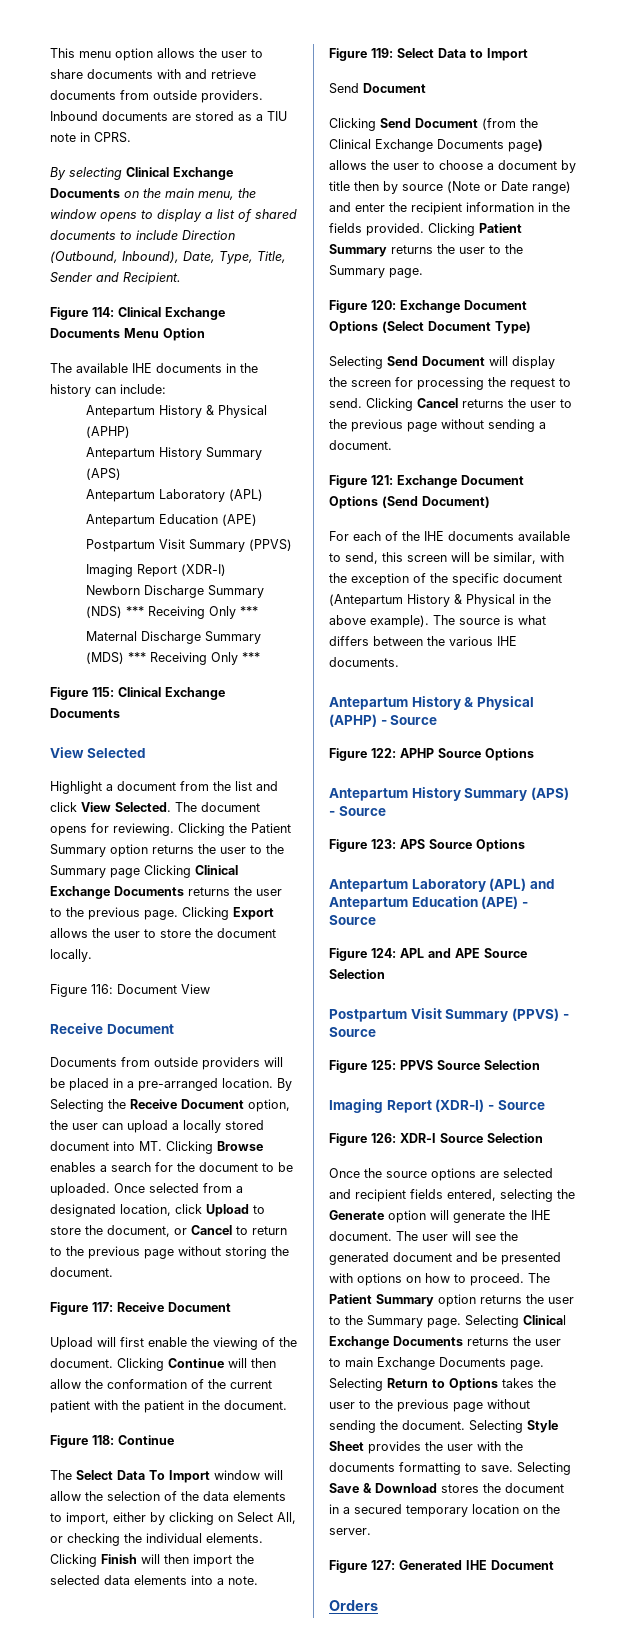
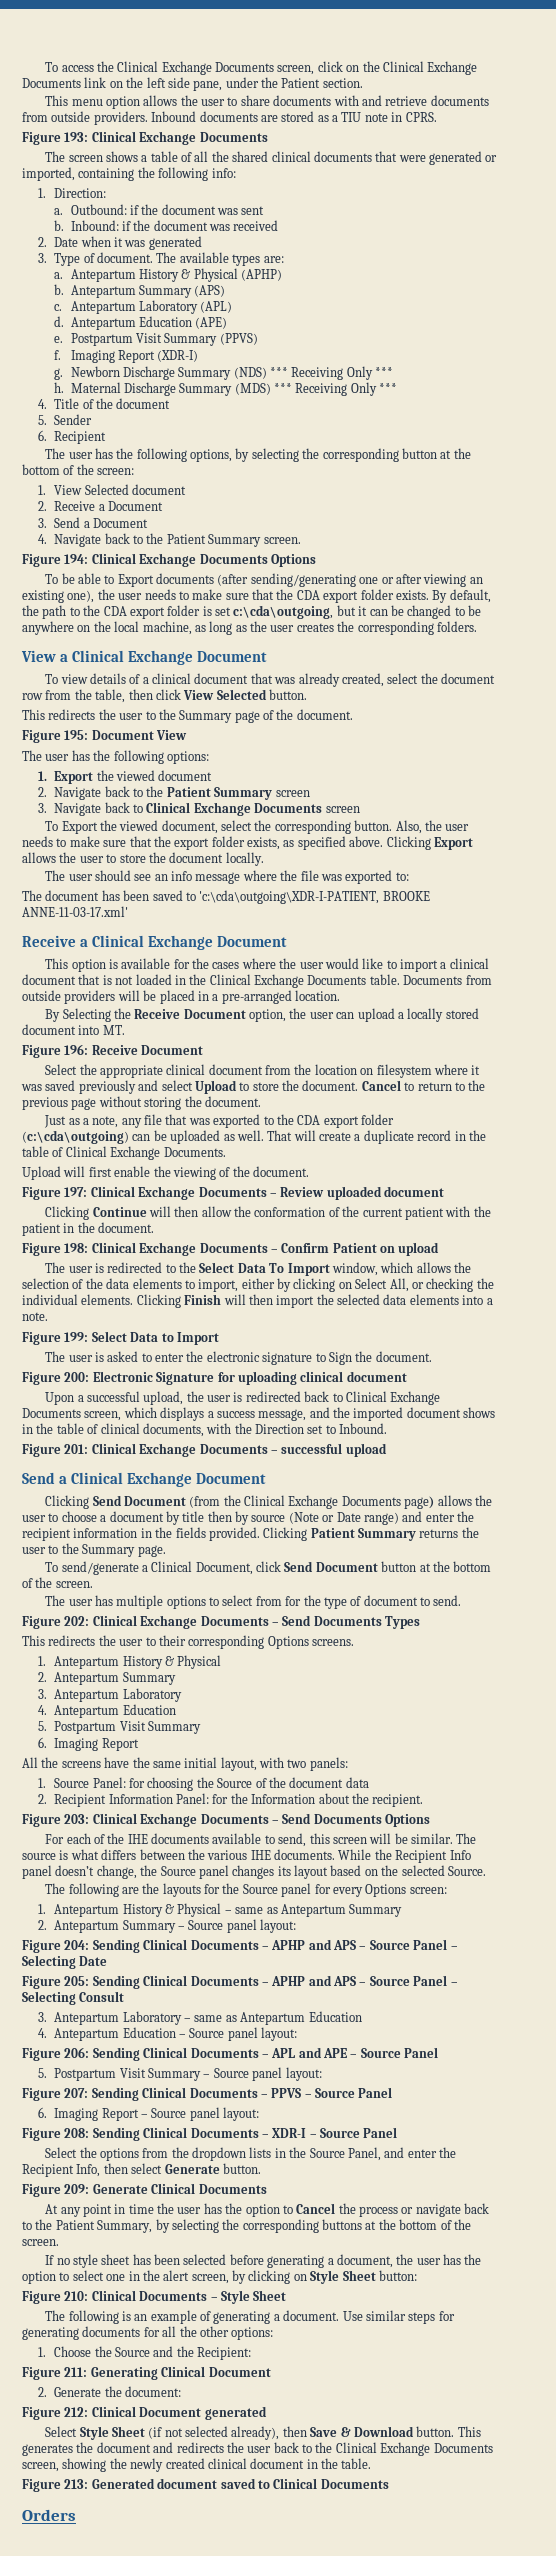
+ To access the Clinical Exchange Documents screen, click on the Clinical Exchange Documents link on the left side pane, under the Patient section.
- By selecting Clinical Exchange Documents on the main menu, the window opens to display a list of shared documents to include Direction (Outbound, Inbound), Date, Type, Title, Sender and Recipient.
- Figure 114: Clinical Exchange Documents Menu Option
- The available IHE documents in the history can include:
- Antepartum History & Physical (APHP)
- Antepartum History Summary (APS)
+ Figure 193: Clinical Exchange Documents
+ The screen shows a table of all the shared clinical documents that were generated or imported, containing the following info:
+ 1. Direction:
+ a. Outbound: if the document was sent
+ b. Inbound: if the document was received
+ 2. Date when it was generated
+ 3. Type of document. The available types are:
+ a. Antepartum History & Physical (APHP)
+ b. Antepartum Summary (APS)
+ c.
+ d.
+ e.
+ f.
+ g.
+ h.
- Figure 115: Clinical Exchange Documents
- View Selected
- Highlight a document from the list and click View Selected. The document opens for reviewing. Clicking the Patient Summary option returns the user to the Summary page Clicking Clinical Exchange Documents returns the user to the previous page.
+ 4. Title of the document
+ 5. Sender
+ 6. Recipient
+ The user has the following options, by selecting the corresponding button at the bottom of the screen:
+ 1. View Selected document
+ 2. Receive a Document
+ 3. Send a Document
+ 4. Navigate back to the Patient Summary screen.
+ Figure 194: Clinical Exchange Documents Options
+ To be able to Export documents (after sending/generating one or after viewing an existing one), the user needs to make sure that the CDA export folder exists. By default, the path to the CDA export folder is set c:\cda\outgoing, but it can be changed to be anywhere on the local machine, as long as the user creates the corresponding folders.
+ View a Clinical Exchange Document
+ To view details of a clinical document that was already created, select the document row from the table, then click View Selected button.
+ This redirects the user to the Summary page of the document.
+ Figure 195: Document View
+ The user has the following options:
+ 1. Export the viewed document
+ 2. Navigate back to the Patient Summary screen
+ 3. Navigate back to Clinical Exchange Documents screen
+ To Export the viewed document, select the corresponding button. Also, the user needs to make sure that the export folder exists, as specified above.
- Figure 116: Document View
- Receive Document
- Documents from outside providers will be placed in a pre-arranged location. By Selecting the Receive Document option, the user can upload a locally stored document into MT. Clicking Browse enables a search for the document to be uploaded. Once selected from a designated location, click Upload to store the document, or Cancel to return to the previous page without storing the document.
+ The user should see an info message where the file was exported to:
+ The document has been saved to 'c:\cda\outgoing\XDR-I-PATIENT, BROOKE ANNE-11-03-17.xml'
+ Receive a Clinical Exchange Document
+ This option is available for the cases where the user would like to import a clinical document that is not loaded in the Clinical Exchange Documents table. Documents from outside providers will be placed in a pre-arranged location.
+ By Selecting the Receive Document option, the user can upload a locally stored document into MT.
+ Figure 196: Receive Document
+ Select the appropriate clinical document from the location on filesystem where it was saved previously and select Upload to store the document. Cancel to return to the previous page without storing the document.
- Figure 117: Receive Document
+ Just as a note, any file that was exported to the CDA export folder (c:\cda\outgoing) can be uploaded as well. That will create a duplicate record in the table of Clinical Exchange Documents.
- Upload will first enable the viewing of the document. Clicking Continue will then allow the conformation of the current patient with the patient in the document.
+ Upload will first enable the viewing of the document.
+ Figure 197: Clinical Exchange Documents – Review uploaded document
+ Clicking Continue will then allow the conformation of the current patient with the patient in the document.
- Figure 118: Continue
- The Select Data To Import window will allow the selection of the data elements to import, either by clicking on Select All, or checking the individual elements.
+ Figure 198: Clinical Exchange Documents – Confirm Patient on upload
+ The user is redirected to the Select Data To Import window, which allows the selection of the data elements to import, either by clicking on Select All, or checking the individual elements.
- Figure 119: Select Data to Import
- Send Document
+ Figure 199: Select Data to Import
+ The user is asked to enter the electronic signature to Sign the document.
+ Figure 200: Electronic Signature for uploading clinical document
+ Upon a successful upload, the user is redirected back to Clinical Exchange Documents screen, which displays a success message, and the imported document shows in the table of clinical documents, with the Direction set to Inbound.
+ Figure 201: Clinical Exchange Documents – successful upload
+ Send a Clinical Exchange Document
- Figure 120: Exchange Document Options (Select Document Type)
- Selecting Send Document will display the screen for processing the request to send. Clicking Cancel returns the user to the previous page without sending a document.
- Figure 121: Exchange Document Options (Send Document)
+ To send/generate a Clinical Document, click Send Document button at the bottom of the screen.
+ The user has multiple options to select from for the type of document to send.
+ Figure 202: Clinical Exchange Documents – Send Documents Types
+ This redirects the user to their corresponding Options screens.
+ 1. Antepartum History & Physical
+ 2. Antepartum Summary
+ 3. Antepartum Laboratory
+ 4. Antepartum Education
+ 5. Postpartum Visit Summary
+ 6. Imaging Report
+ All the screens have the same initial layout, with two panels:
+ 1. Source Panel: for choosing the Source of the document data
+ 2. Recipient Information Panel: for the Information about the recipient.
+ Figure 203: Clinical Exchange Documents – Send Documents Options
- For each of the IHE documents available to send, this screen will be similar, with the exception of the specific document (Antepartum History & Physical in the above example).
+ For each of the IHE documents available to send, this screen will be similar.
- The source is what differs between the various IHE documents.
- Antepartum History & Physical (APHP) - Source
- Figure 122: APHP Source Options
- Antepartum History Summary (APS) - Source
- Figure 123: APS Source Options
- Antepartum Laboratory (APL) and Antepartum Education (APE) - Source
- Figure 124: APL and APE Source Selection
- Postpartum Visit Summary (PPVS) - Source
- Figure 125: PPVS Source Selection
- Imaging Report (XDR-I) - Source
- Figure 126: XDR-I Source Selection
- Once the source options are selected and recipient fields entered, selecting the Generate option will generate the IHE document. The user will see the generated document and be presented with options on how to proceed. The Patient Summary option returns the user to the Summary page. Selecting Clinical Exchange Documents returns the user to main Exchange Documents page. Selecting Return to Options takes the user to the previous page without sending the document. Selecting Style Sheet provides the user with the documents formatting to save. Selecting Save & Download stores the document in a secured temporary location on the server.
- Figure 127: Generated IHE Document
+ The source is what differs between the various IHE documents. While the Recipient Info panel doesn’t change, the Source panel changes its layout based on the selected Source.
+ The following are the layouts for the Source panel for every Options screen:
+ 1. Antepartum History & Physical – same as Antepartum Summary
+ 2. Antepartum Summary – Source panel layout:
+ Figure 204: Sending Clinical Documents – APHP and APS – Source Panel – Selecting Date
+ Figure 205: Sending Clinical Documents – APHP and APS – Source Panel – Selecting Consult
+ 3. Antepartum Laboratory – same as Antepartum Education
+ 4. Antepartum Education – Source panel layout:
+ Figure 206: Sending Clinical Documents – APL and APE – Source Panel
+ 5. Postpartum Visit Summary – Source panel layout:
+ Figure 207: Sending Clinical Documents – PPVS – Source Panel
+ 6. Imaging Report – Source panel layout:
+ Figure 208: Sending Clinical Documents – XDR-I – Source Panel
+ Select the options from the dropdown lists in the Source Panel, and enter the Recipient Info, then select Generate button.
+ Figure 209: Generate Clinical Documents
+ At any point in time the user has the option to Cancel the process or navigate back to the Patient Summary, by selecting the corresponding buttons at the bottom of the screen.
+ If no style sheet has been selected before generating a document, the user has the option to select one in the alert screen, by clicking on Style Sheet button:
+ Figure 210: Clinical Documents – Style Sheet
+ The following is an example of generating a document. Use similar steps for generating documents for all the other options:
+ 1. Choose the Source and the Recipient:
+ Figure 211: Generating Clinical Document
+ 2. Generate the document:
+ Figure 212: Clinical Document generated
+ Select Style Sheet (if not selected already), then Save & Download button. This generates the document and redirects the user back to the Clinical Exchange Documents screen, showing the newly created clinical document in the table.
+ Figure 213: Generated document saved to Clinical Documents

